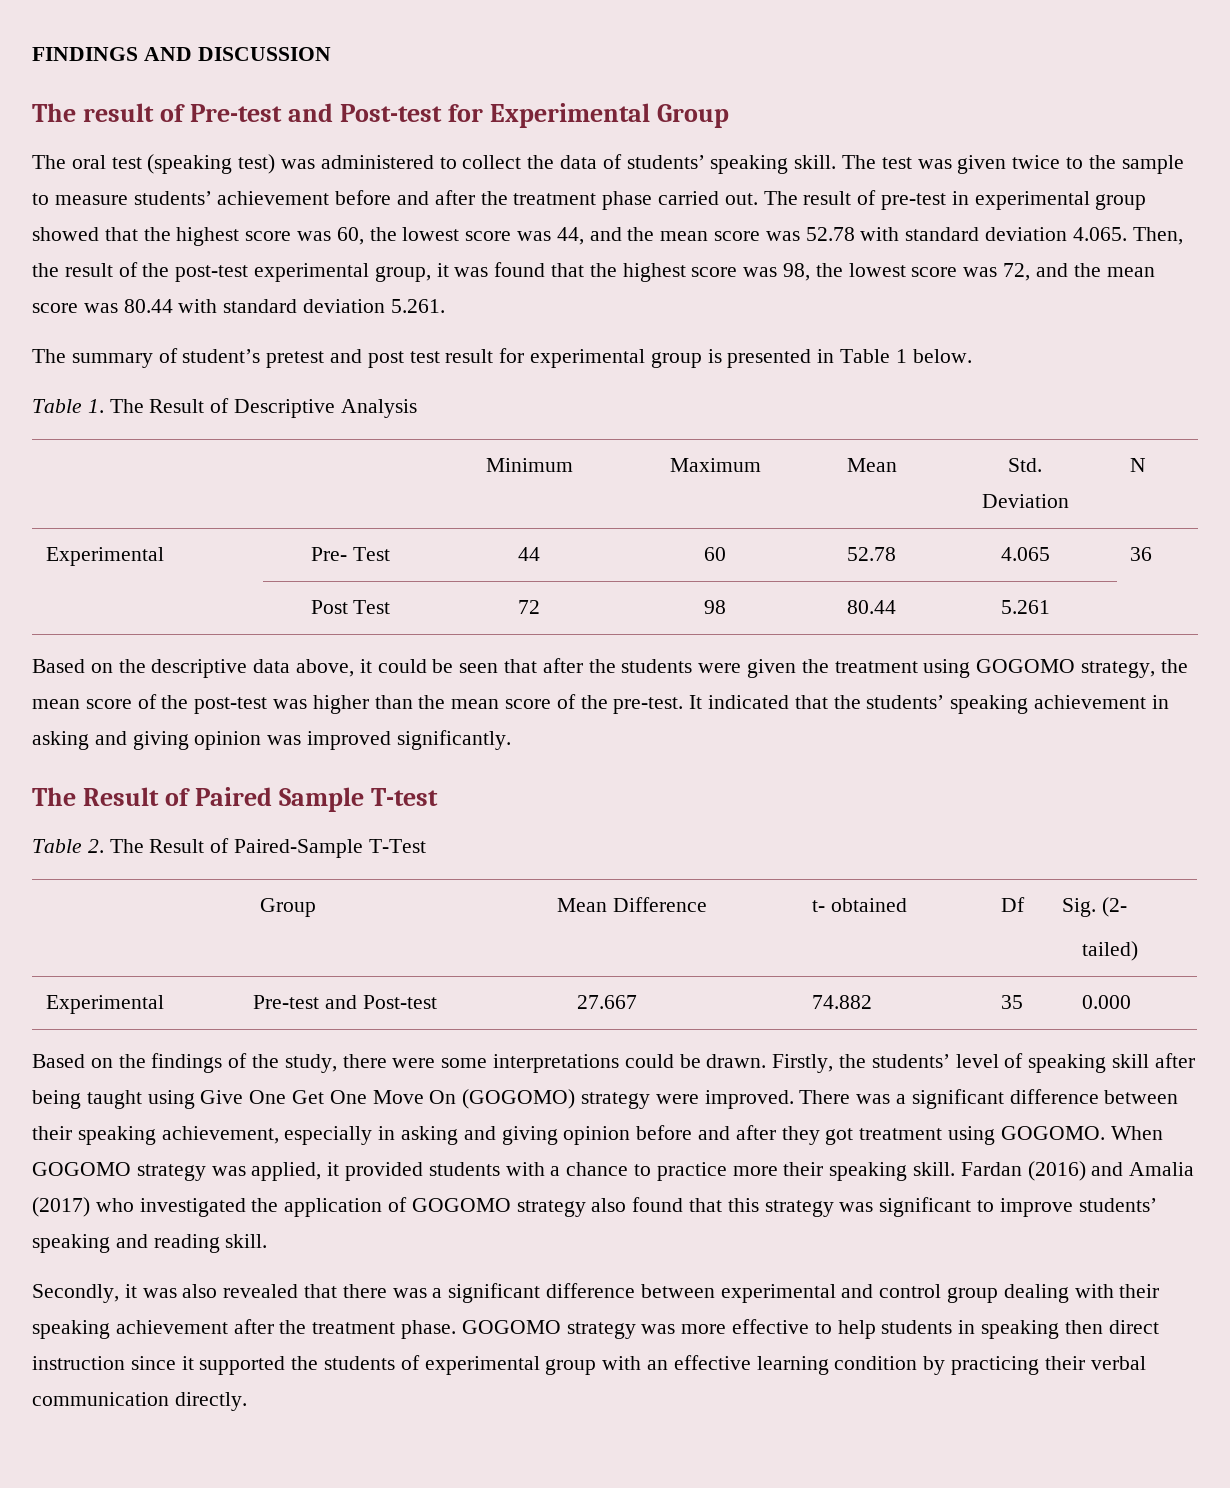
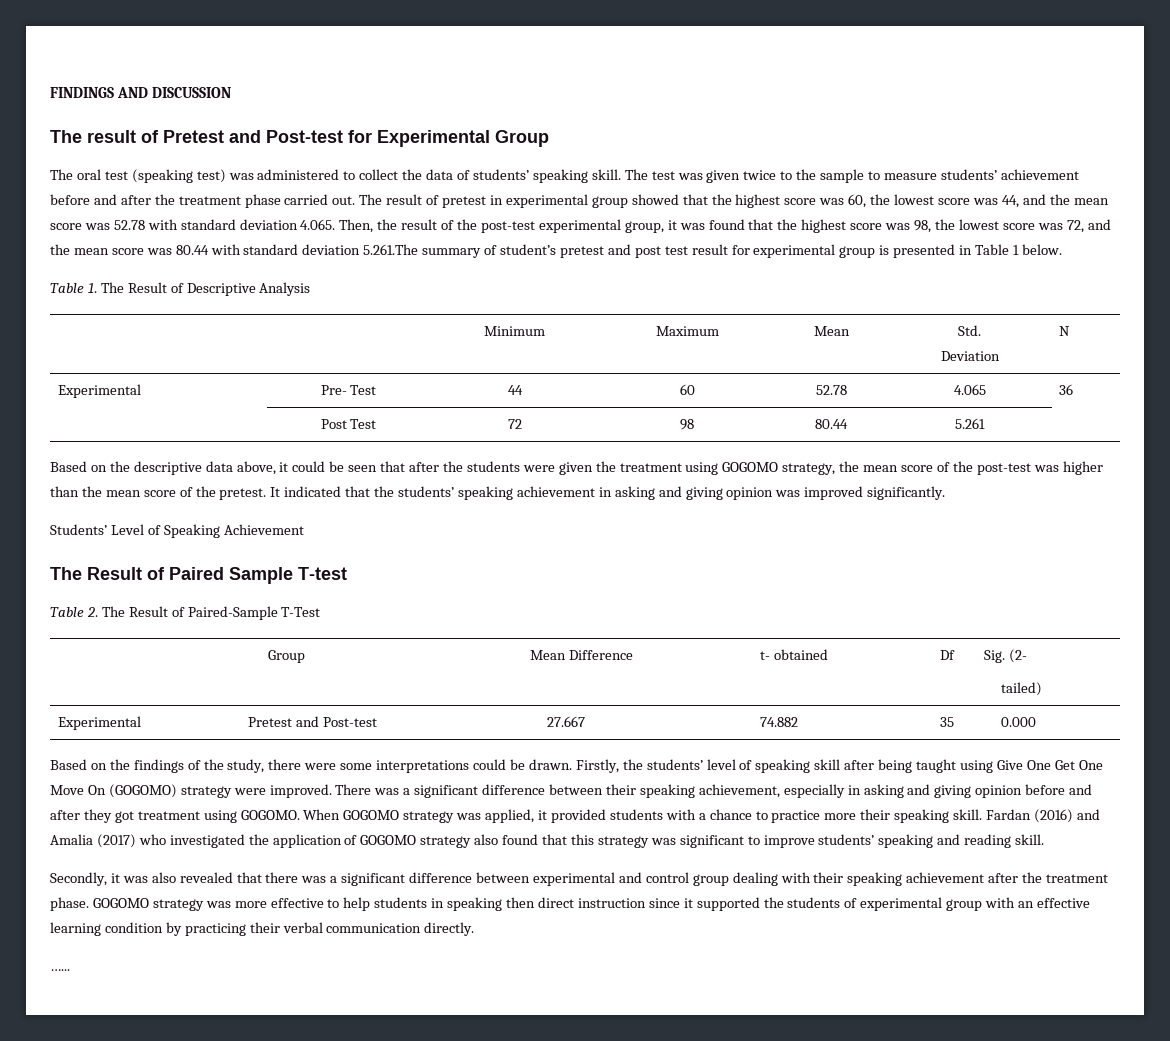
- The result of Pre-test and Post-test for Experimental Group
+ The result of Pretest and Post-test for Experimental Group
- The result of pre-test in experimental group showed that the highest score was 60, the lowest score was 44, and the mean score was 52.78 with standard deviation 4.065. Then, the result of the post-test experimental group, it was found that the highest score was 98, the lowest score was 72, and the mean score was 80.44 with standard deviation 5.261.
- The summary of student’s pretest and post test result for experimental group is presented in Table 1 below.
+ The result of pretest in experimental group showed that the highest score was 60, the lowest score was 44, and the mean score was 52.78 with standard deviation 4.065. Then, the result of the post-test experimental group, it was found that the highest score was 98, the lowest score was 72, and the mean score was 80.44 with standard deviation 5.261.The summary of student’s pretest and post test result for experimental group is presented in Table 1 below.
- Based on the descriptive data above, it could be seen that after the students were given the treatment using GOGOMO strategy, the mean score of the post-test was higher than the mean score of the pre-test.
+ Based on the descriptive data above, it could be seen that after the students were given the treatment using GOGOMO strategy, the mean score of the post-test was higher than the mean score of the pretest.
+ Students’ Level of Speaking Achievement
- Experimental | Pre-test and Post-test | 27.667 | 74.882 | 35 | 0.000
+ Experimental | Pretest and Post-test | 27.667 | 74.882 | 35 | 0.000
+ …...

